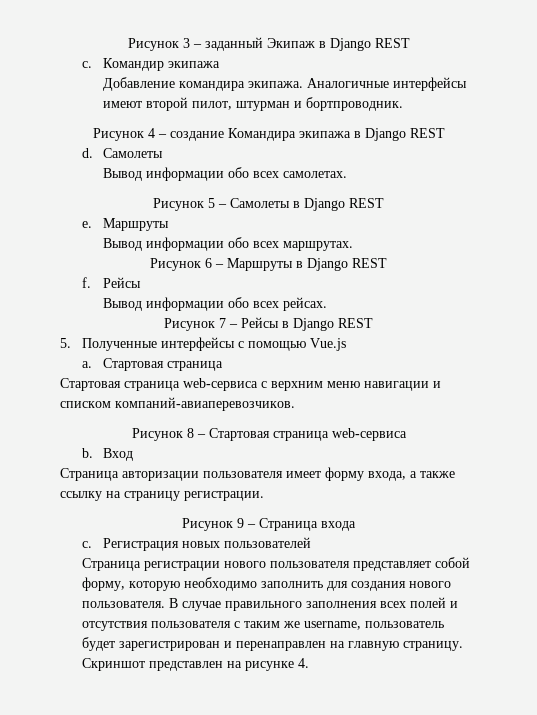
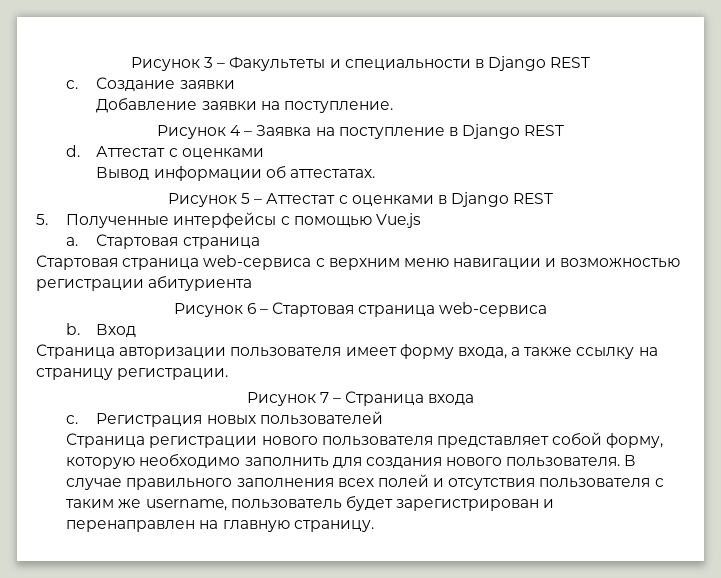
- Рисунок 3 – заданный Экипаж в Django REST
+ Рисунок 3 – Факультеты и специальности в Django REST
- Командир экипажа
+ Создание заявки
- Добавление командира экипажа. Аналогичные интерфейсы имеют второй пилот, штурман и бортпроводник.
+ Добавление заявки на поступление.
- Рисунок 4 – создание Командира экипажа в Django REST
+ Рисунок 4 – Заявка на поступление в Django REST
- d. Самолеты
- Вывод информации обо всех самолетах.
+ d. Аттестат с оценками
+ Вывод информации об аттестатах.
- Рисунок 5 – Самолеты в Django REST
- e. Маршруты
- Вывод информации обо всех маршрутах.
- Рисунок 6 – Маршруты в Django REST
- f. Рейсы
- Вывод информации обо всех рейсах.
- Рисунок 7 – Рейсы в Django REST
+ Рисунок 5 – Аттестат с оценками в Django REST
- Стартовая страница web-сервиса с верхним меню навигации и списком компаний-авиаперевозчиков.
- Рисунок 8 – Стартовая страница web-сервиса
+ Стартовая страница web-сервиса с верхним меню навигации и возможностью регистрации абитуриента
+ Рисунок 6 – Стартовая страница web-сервиса
- Рисунок 9 – Страница входа
+ Рисунок 7 – Страница входа
- Скриншот представлен на рисунке 4.

